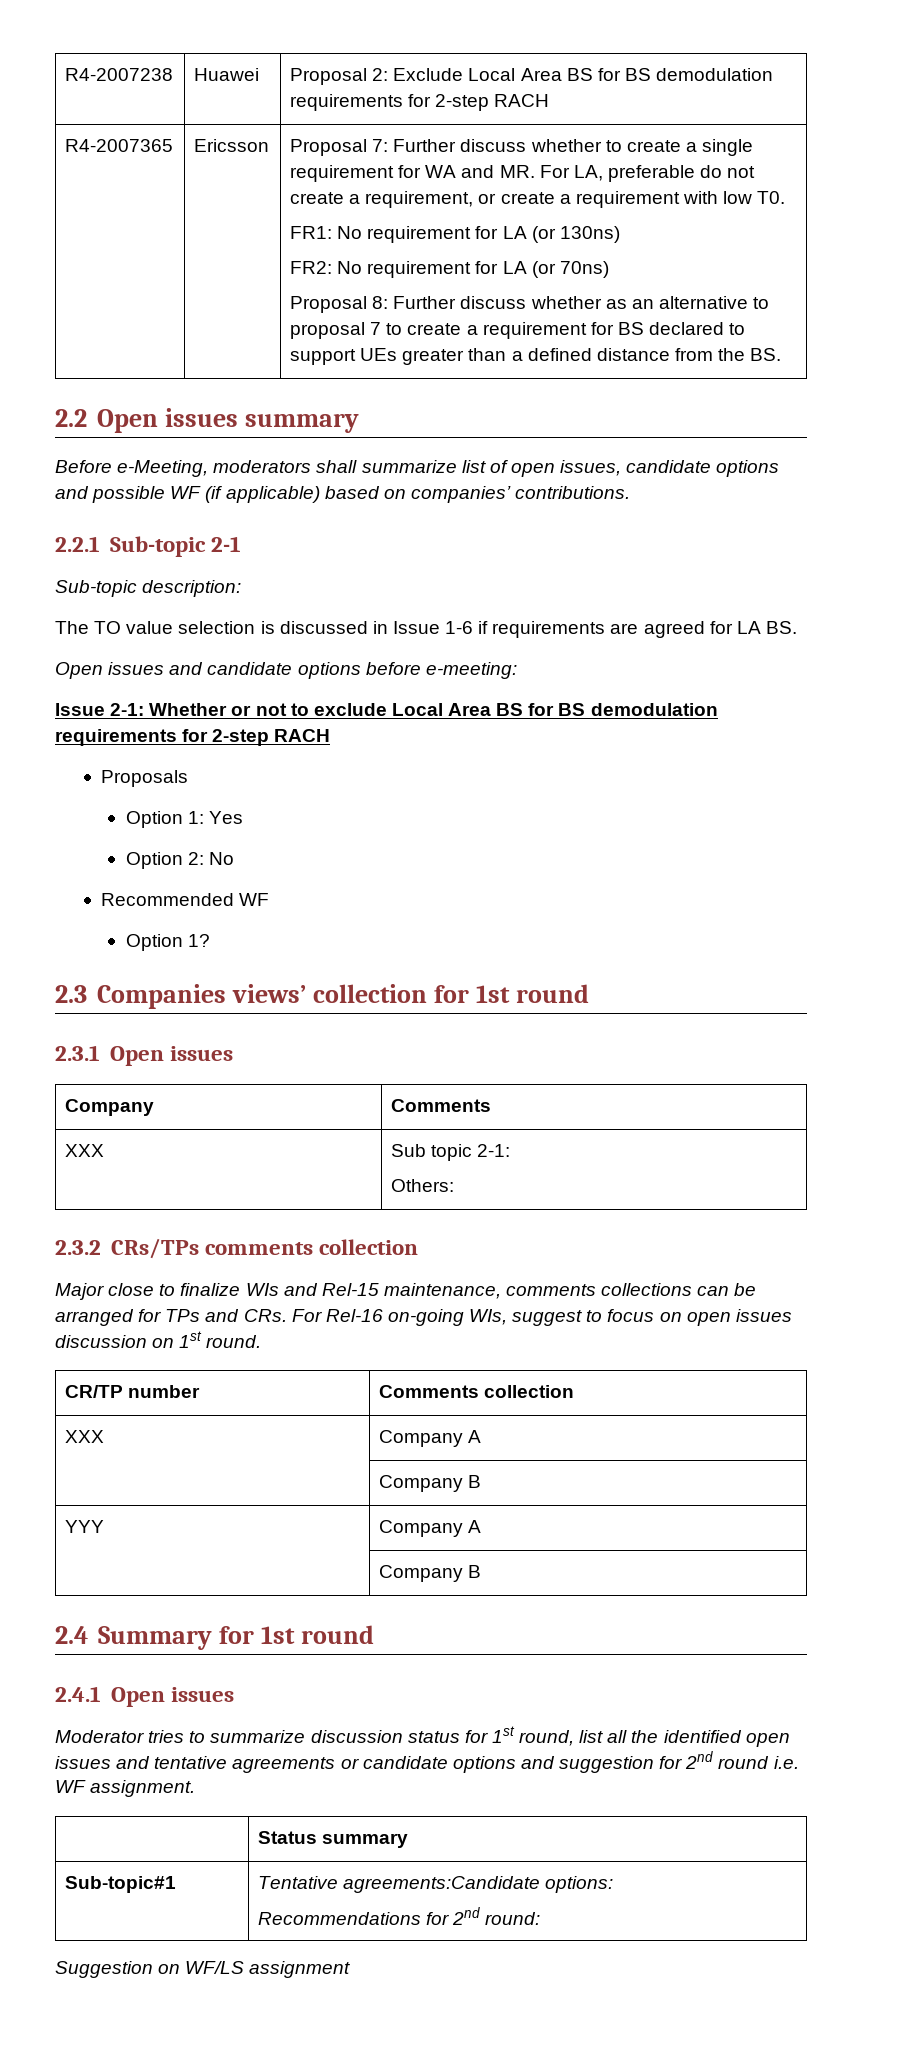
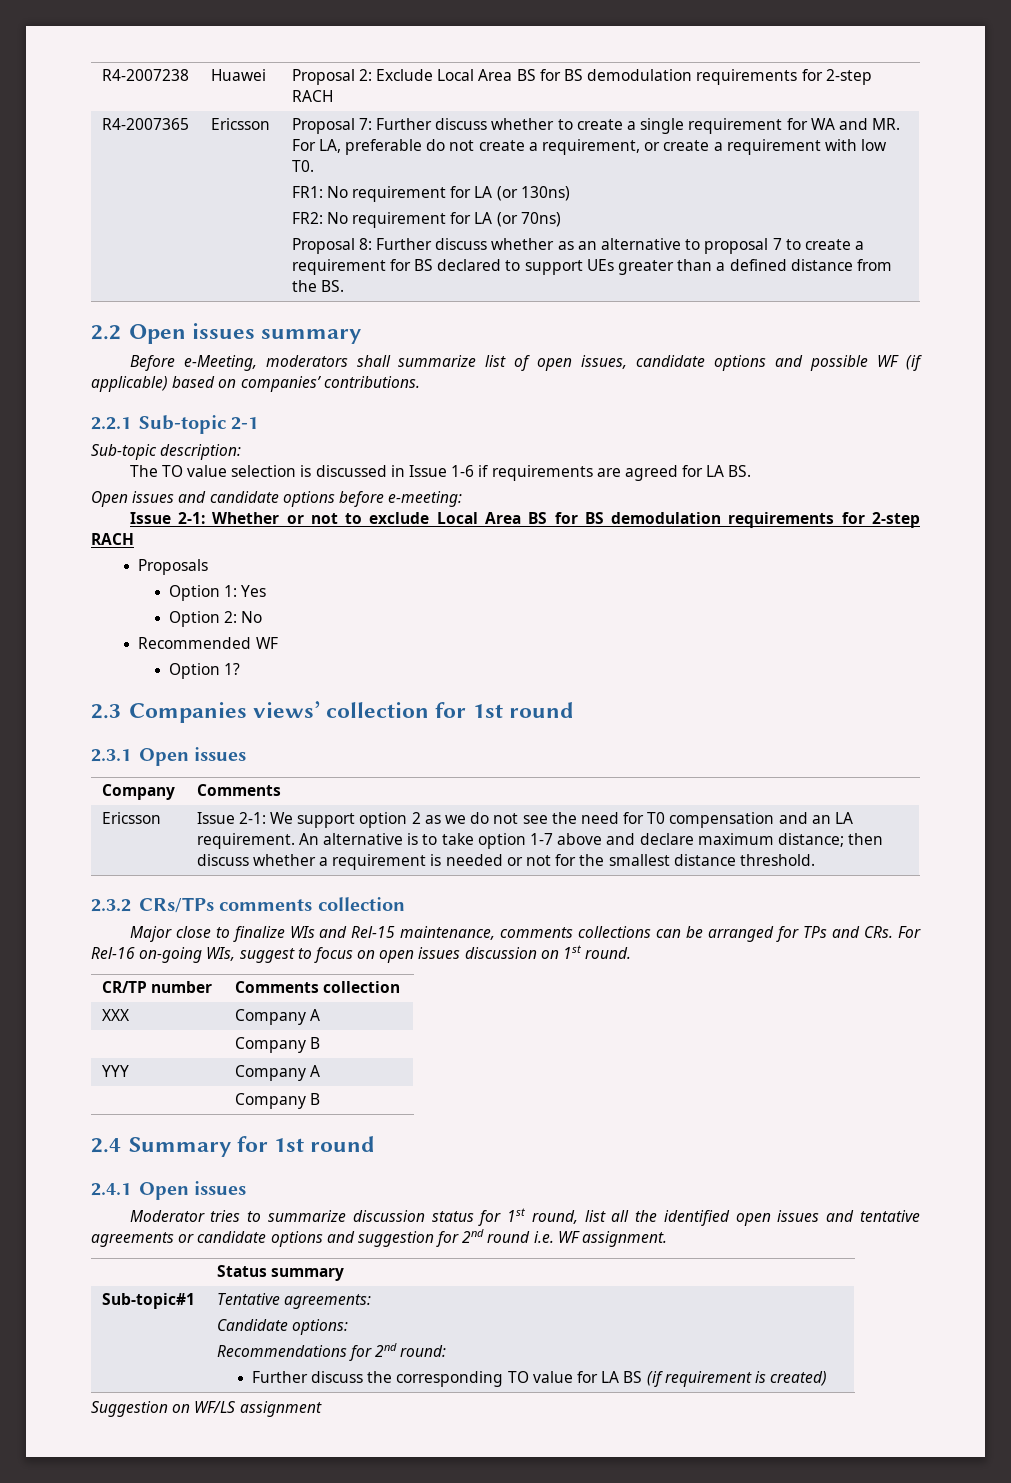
- XXX | Sub topic 2-1:
- Others:
+ Ericsson | Issue 2-1: We support option 2 as we do not see the need for T0 compensation and an LA requirement. An alternative is to take option 1-7 above and declare maximum distance; then discuss whether a requirement is needed or not for the smallest distance threshold.
- Sub-topic#1 | Tentative agreements:Candidate options:
+ Sub-topic#1 | Tentative agreements:
+ Candidate options:
  Recommendations for 2nd round:
+ Further discuss the corresponding TO value for LA BS (if requirement is created)

